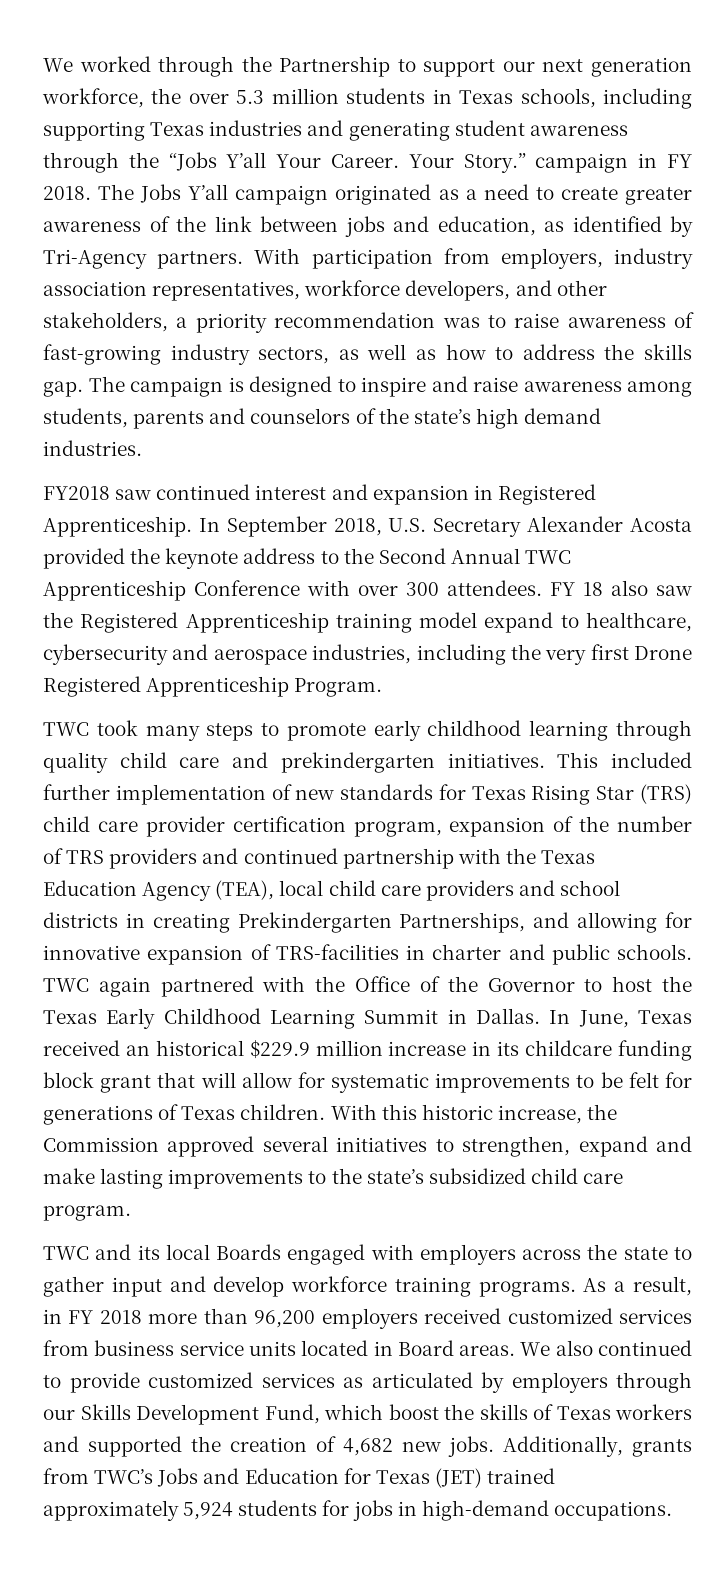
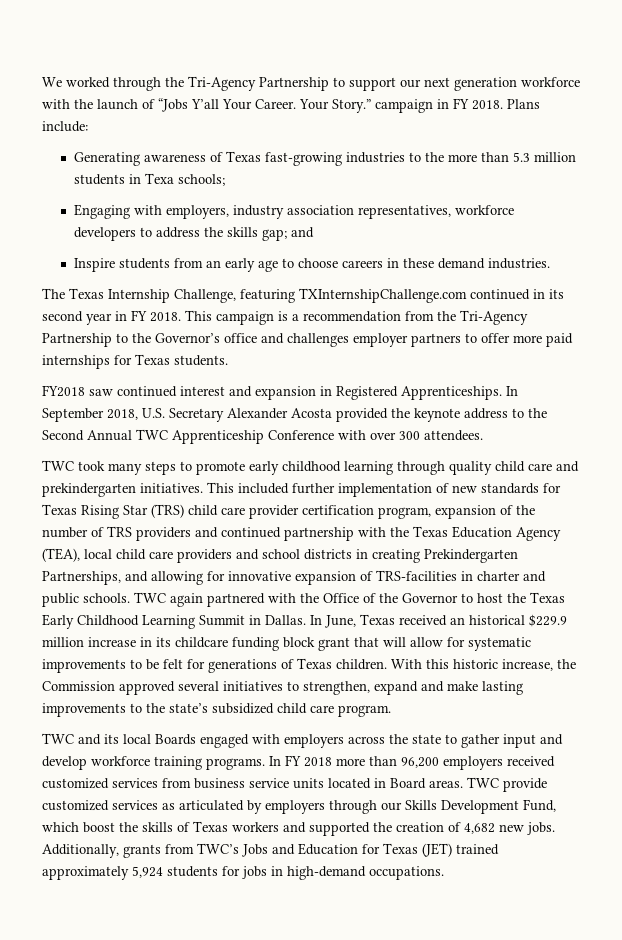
- We worked through the Partnership to support our next generation workforce, the over 5.3 million students in Texas schools, including supporting Texas industries and generating student awareness through the “Jobs Y’all Your Career.
+ We worked through the Tri-Agency Partnership to support our next generation workforce with the launch of “Jobs Y’all Your Career.
- The Jobs Y’all campaign originated as a need to create greater awareness of the link between jobs and education, as identified by Tri-Agency partners. With participation from employers, industry association representatives, workforce developers, and other stakeholders, a priority recommendation was to raise awareness of fast-growing industry sectors, as well as how to address the skills gap. The campaign is designed to inspire and raise awareness among students, parents and counselors of the state’s high demand industries.
+ Plans include:
+ Generating awareness of Texas fast-growing industries to the more than 5.3 million students in Texa schools;
+ Engaging with employers, industry association representatives, workforce developers to address the skills gap; and
+ Inspire students from an early age to choose careers in these demand industries.
+ The Texas Internship Challenge, featuring TXInternshipChallenge.com continued in its second year in FY 2018. This campaign is a recommendation from the Tri-Agency Partnership to the Governor’s office and challenges employer partners to offer more paid internships for Texas students.
- FY2018 saw continued interest and expansion in Registered Apprenticeship.
+ FY2018 saw continued interest and expansion in Registered Apprenticeships.
- FY 18 also saw the Registered Apprenticeship training model expand to healthcare, cybersecurity and aerospace industries, including the very first Drone Registered Apprenticeship Program.
- As a result, in FY 2018 more than 96,200 employers received customized services from business service units located in Board areas.
+ In FY 2018 more than 96,200 employers received customized services from business service units located in Board areas.
- We also continued to provide customized services as articulated by employers through our Skills Development Fund, which boost the skills of Texas workers and supported the creation of 4,682 new jobs.
+ TWC provide customized services as articulated by employers through our Skills Development Fund, which boost the skills of Texas workers and supported the creation of 4,682 new jobs.

